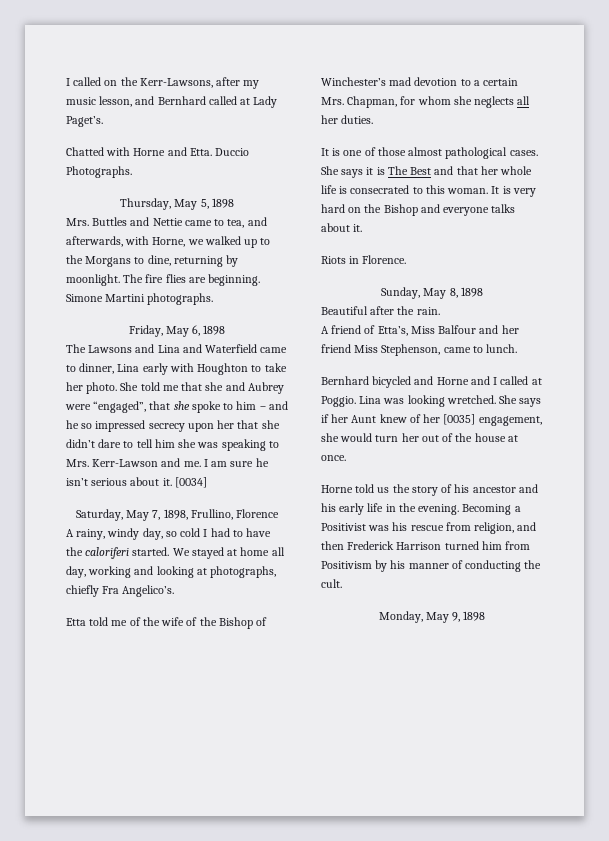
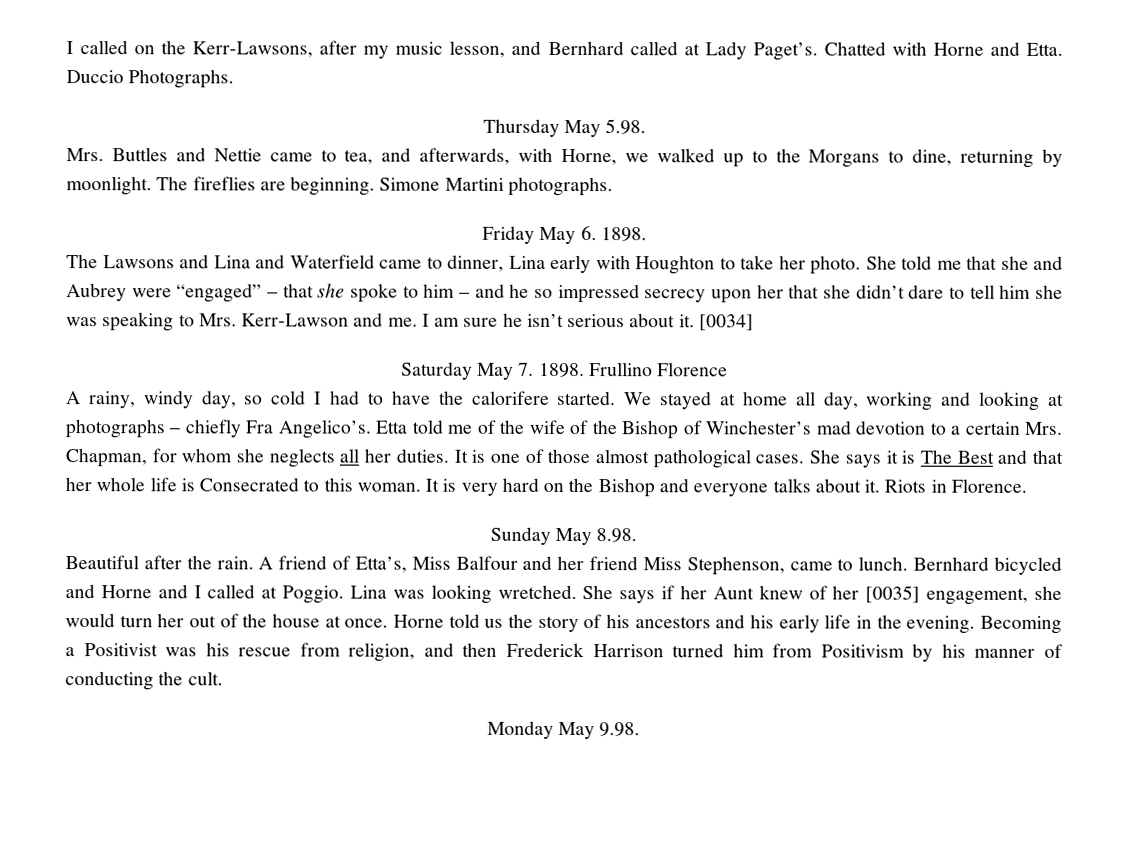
- I called on the Kerr-Lawsons, after my music lesson, and Bernhard called at Lady Paget’s.
- Chatted with Horne and Etta.
+ I called on the Kerr-Lawsons, after my music lesson, and Bernhard called at Lady Paget’s. Chatted with Horne and Etta.
- Thursday, May 5, 1898
+ Thursday May 5.98.
- The fire flies are beginning.
+ The fireflies are beginning.
- Friday, May 6, 1898
+ Friday May 6. 1898.
- She told me that she and Aubrey were “engaged”, that she spoke to him – and he so impressed secrecy upon her that she didn’t dare to tell him she was speaking to Mrs. Kerr-Lawson and me.
+ She told me that she and Aubrey were “engaged” – that she spoke to him – and he so impressed secrecy upon her that she didn’t dare to tell him she was speaking to Mrs. Kerr-Lawson and me.
- Saturday, May 7, 1898, Frullino, Florence
+ Saturday May 7. 1898. Frullino Florence
- A rainy, windy day, so cold I had to have the caloriferi started.
+ A rainy, windy day, so cold I had to have the calorifere started.
- We stayed at home all day, working and looking at photographs, chiefly Fra Angelico’s.
- Etta told me of the wife of the Bishop of Winchester’s mad devotion to a certain Mrs. Chapman, for whom she neglects all her duties.
- It is one of those almost pathological cases.
+ We stayed at home all day, working and looking at photographs – chiefly Fra Angelico’s. Etta told me of the wife of the Bishop of Winchester’s mad devotion to a certain Mrs. Chapman, for whom she neglects all her duties. It is one of those almost pathological cases.
- She says it is The Best and that her whole life is consecrated to this woman.
+ She says it is The Best and that her whole life is Consecrated to this woman.
- It is very hard on the Bishop and everyone talks about it.
- Riots in Florence.
+ It is very hard on the Bishop and everyone talks about it. Riots in Florence.
- Sunday, May 8, 1898
+ Sunday May 8.98.
- Beautiful after the rain.
- A friend of Etta’s, Miss Balfour and her friend Miss Stephenson, came to lunch.
- Bernhard bicycled and Horne and I called at Poggio.
+ Beautiful after the rain. A friend of Etta’s, Miss Balfour and her friend Miss Stephenson, came to lunch. Bernhard bicycled and Horne and I called at Poggio.
- She says if her Aunt knew of her [0035] engagement, she would turn her out of the house at once.
- Horne told us the story of his ancestor and his early life in the evening.
+ She says if her Aunt knew of her [0035] engagement, she would turn her out of the house at once. Horne told us the story of his ancestors and his early life in the evening.
- Monday, May 9, 1898
+ Monday May 9.98.

